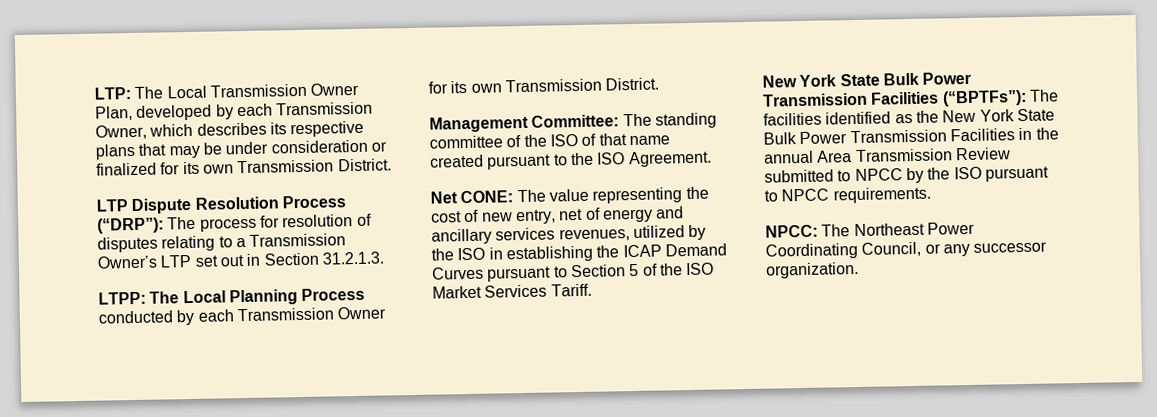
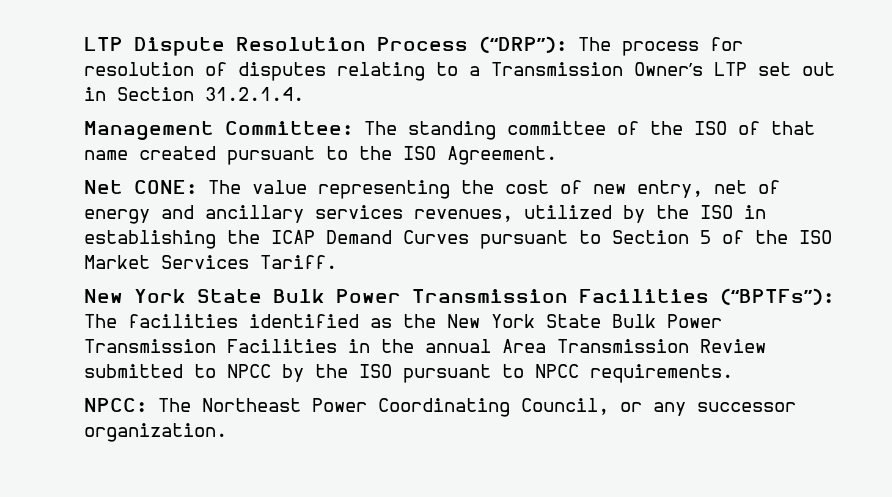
- LTP: The Local Transmission Owner Plan, developed by each Transmission Owner, which describes its respective plans that may be under consideration or finalized for its own Transmission District.
- LTP Dispute Resolution Process (“DRP”): The process for resolution of disputes relating to a Transmission Owner’s LTP set out in Section 31.2.1.3.
- LTPP: The Local Planning Process conducted by each Transmission Owner for its own Transmission District.
+ LTP Dispute Resolution Process (“DRP”): The process for resolution of disputes relating to a Transmission Owner’s LTP set out in Section 31.2.1.4.

